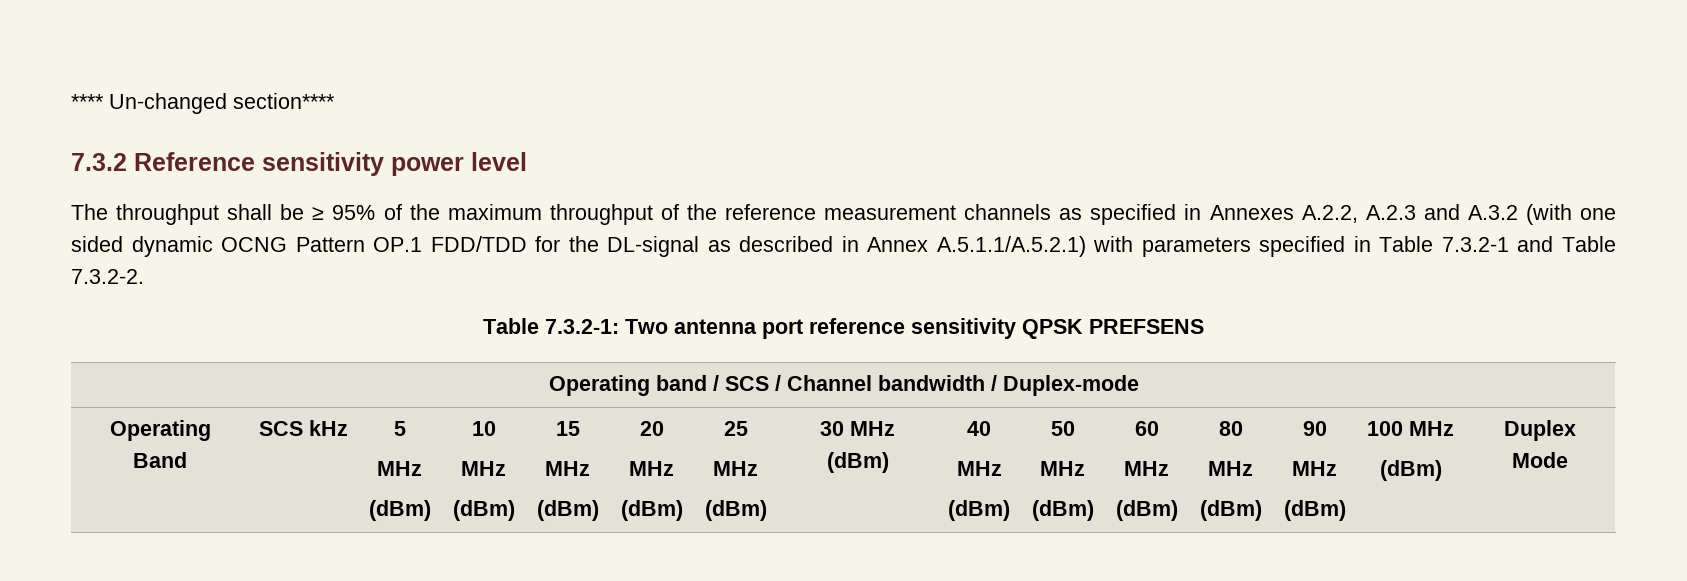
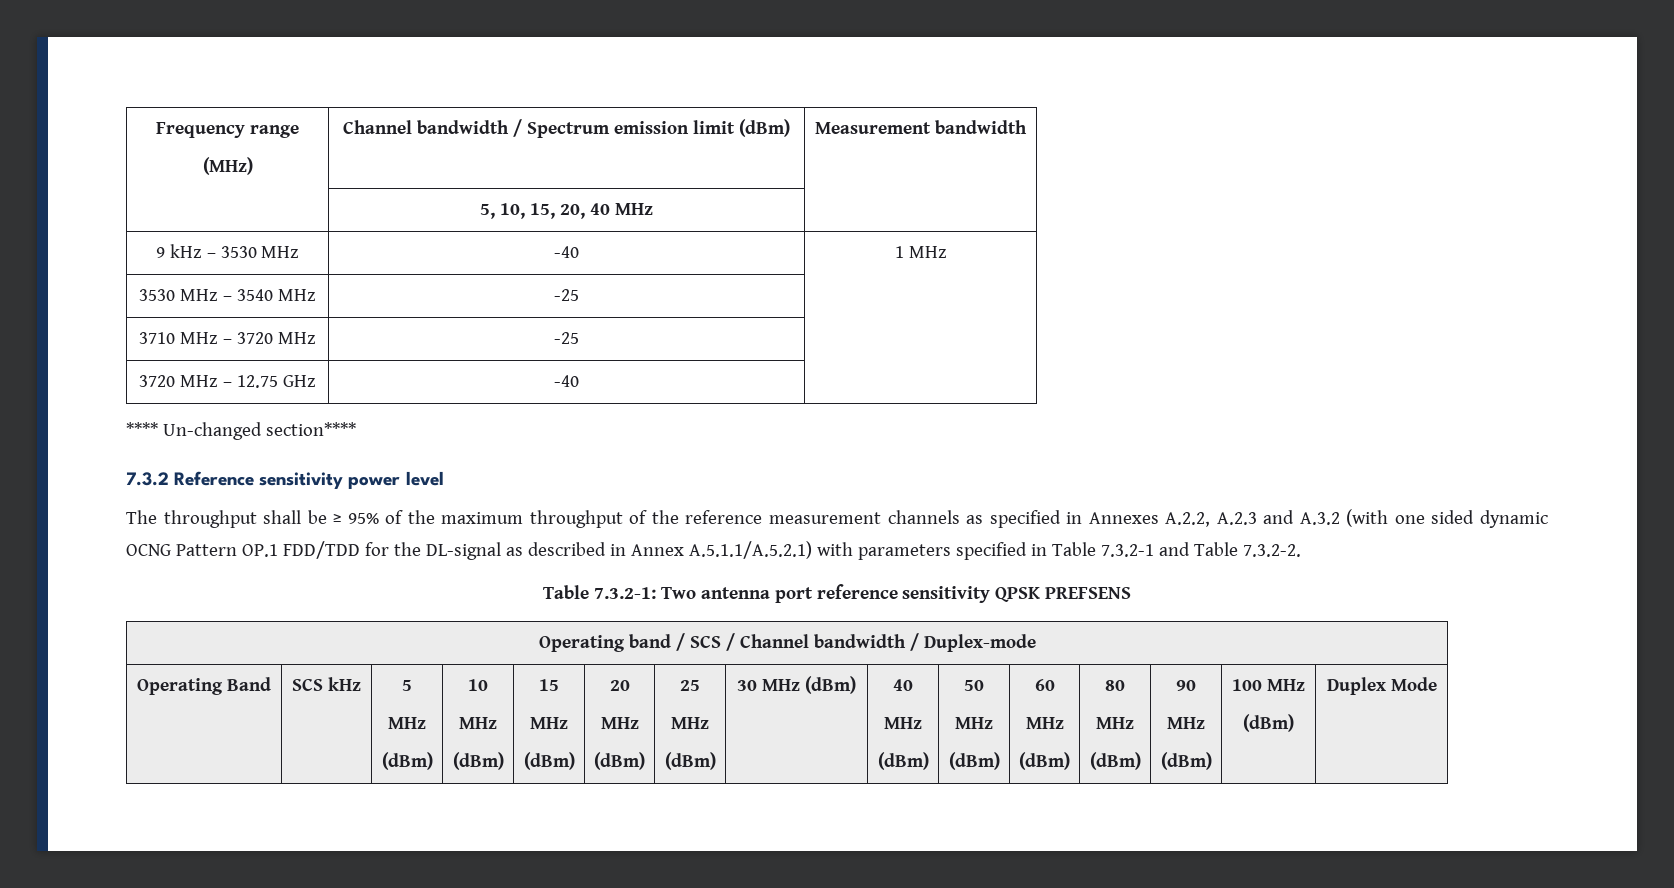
+ Frequency range
+ (MHz) | Channel bandwidth / Spectrum emission limit (dBm) | Measurement bandwidth
+ | 5, 10, 15, 20, 40 MHz |
+ 9 kHz – 3530 MHz | -40 | 1 MHz
+ 3530 MHz – 3540 MHz | -25 |
+ 3710 MHz – 3720 MHz | -25 |
+ 3720 MHz – 12.75 GHz | -40 |

